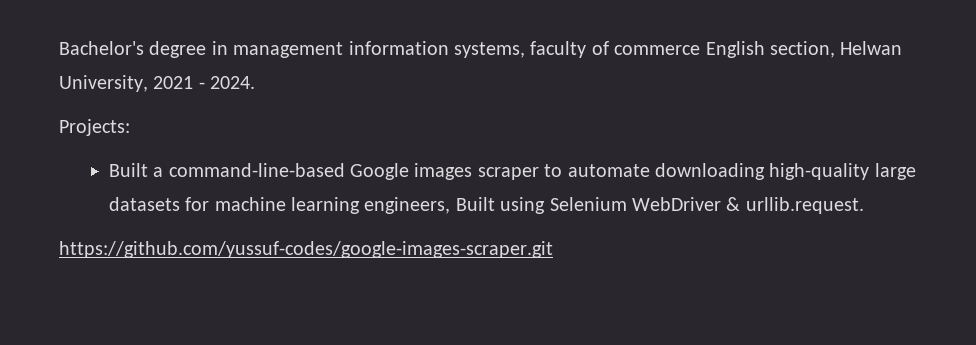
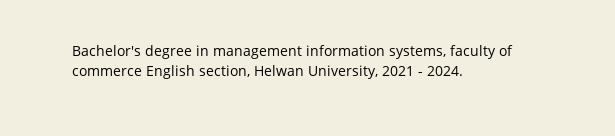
- Projects:
- Built a command-line-based Google images scraper to automate downloading high-quality large datasets for machine learning engineers, Built using Selenium WebDriver & urllib.request.
- https://github.com/yussuf-codes/google-images-scraper.git

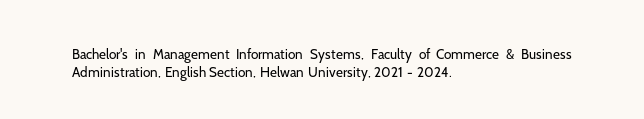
- Bachelor's degree in management information systems, faculty of commerce English section, Helwan University, 2021 - 2024.
+ Bachelor's in Management Information Systems, Faculty of Commerce & Business Administration, English Section, Helwan University, 2021 - 2024.

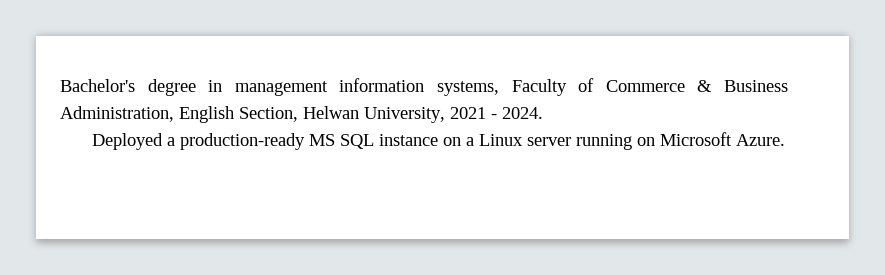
- Bachelor's in Management Information Systems, Faculty of Commerce & Business Administration, English Section, Helwan University, 2021 - 2024.
+ Bachelor's degree in management information systems, Faculty of Commerce & Business Administration, English Section, Helwan University, 2021 - 2024.
+ Deployed a production-ready MS SQL instance on a Linux server running on Microsoft Azure.

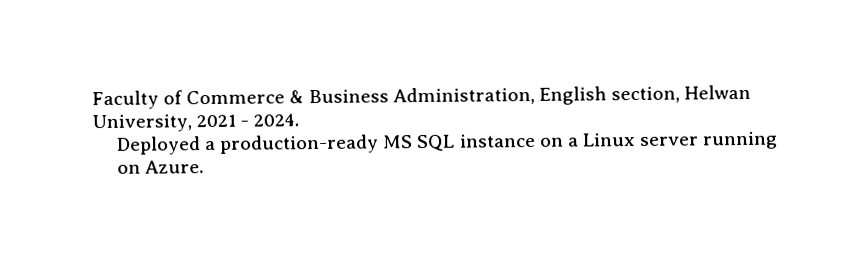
- Bachelor's degree in management information systems, Faculty of Commerce & Business Administration, English Section, Helwan University, 2021 - 2024.
+ Faculty of Commerce & Business Administration, English section, Helwan University, 2021 - 2024.
- Deployed a production-ready MS SQL instance on a Linux server running on Microsoft Azure.
+ Deployed a production-ready MS SQL instance on a Linux server running on Azure.

